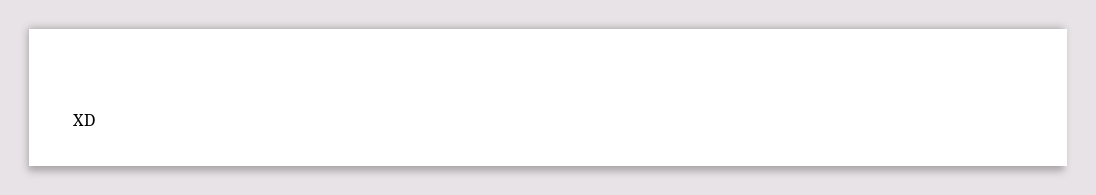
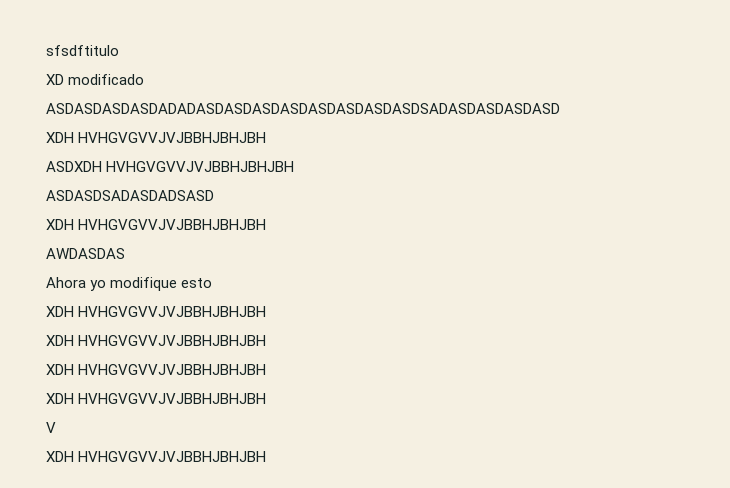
- XD
+ sfsdftitulo
+ XD modificado
+ ASDASDASDASDADADASDASDASDASDASDASDASDASDSADASDASDASDASD
+ XDH HVHGVGVVJVJBBHJBHJBH
+ ASDXDH HVHGVGVVJVJBBHJBHJBH
+ ASDASDSADASDADSASD
+ XDH HVHGVGVVJVJBBHJBHJBH
+ AWDASDAS
+ Ahora yo modifique esto
+ XDH HVHGVGVVJVJBBHJBHJBH
+ XDH HVHGVGVVJVJBBHJBHJBH
+ XDH HVHGVGVVJVJBBHJBHJBH
+ XDH HVHGVGVVJVJBBHJBHJBH
+ V
+ XDH HVHGVGVVJVJBBHJBHJBH

